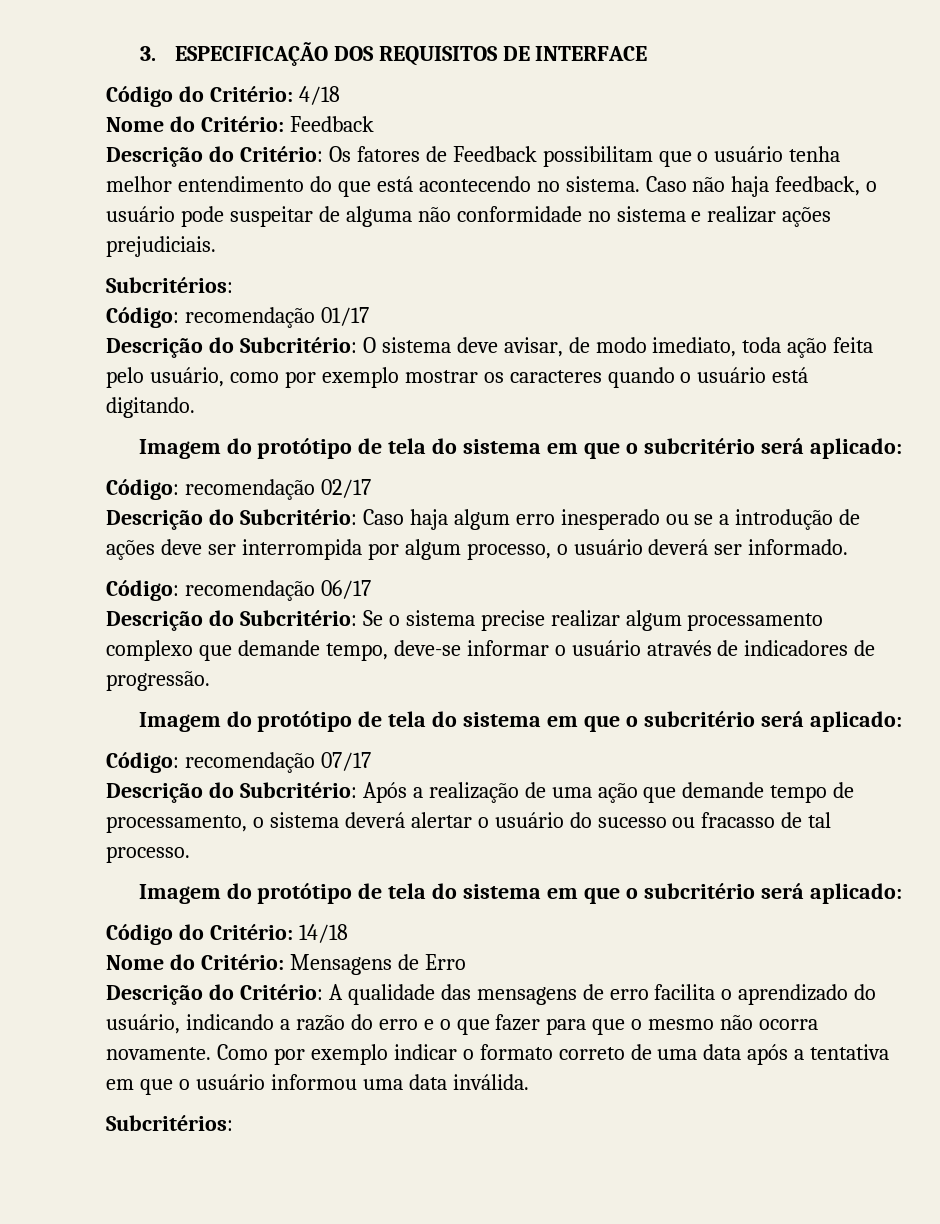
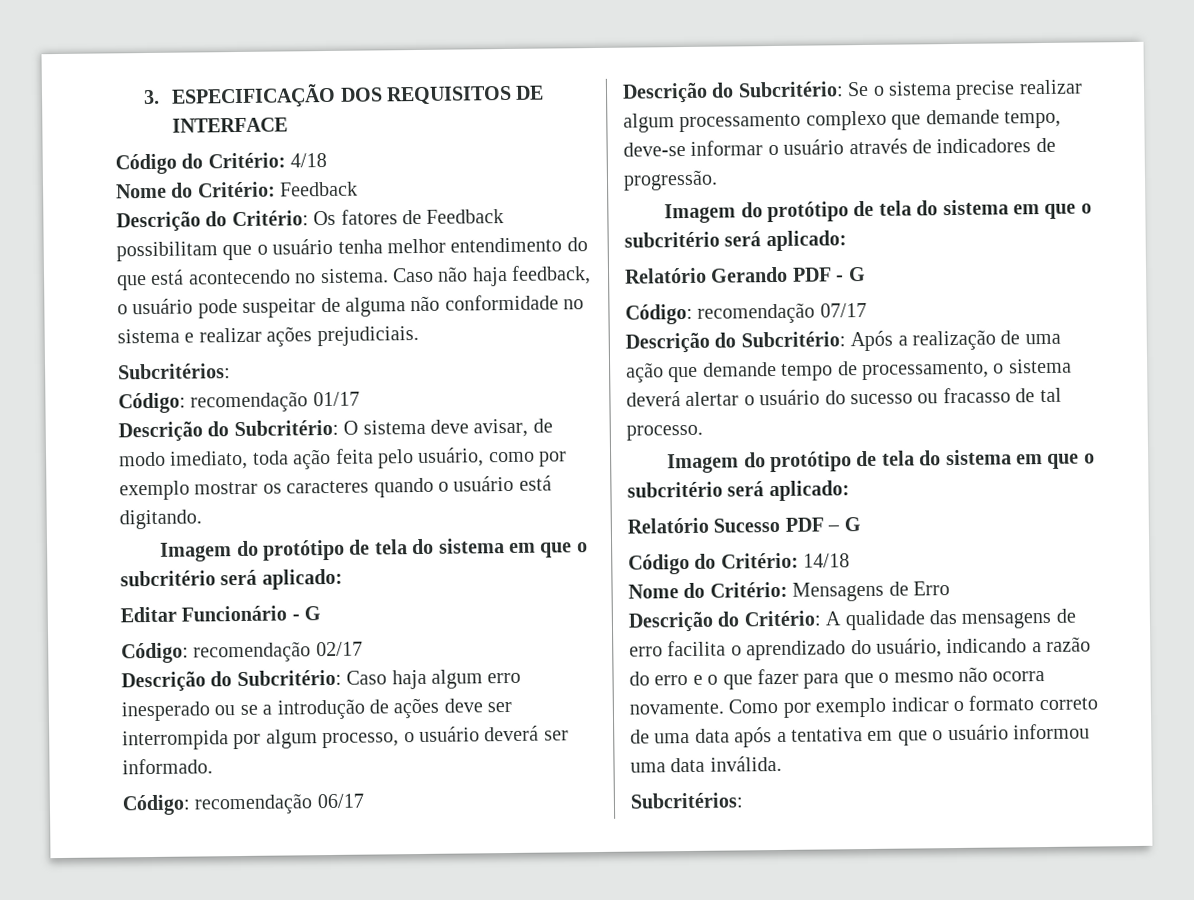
+ Editar Funcionário - G
+ Relatório Gerando PDF - G
+ Relatório Sucesso PDF – G

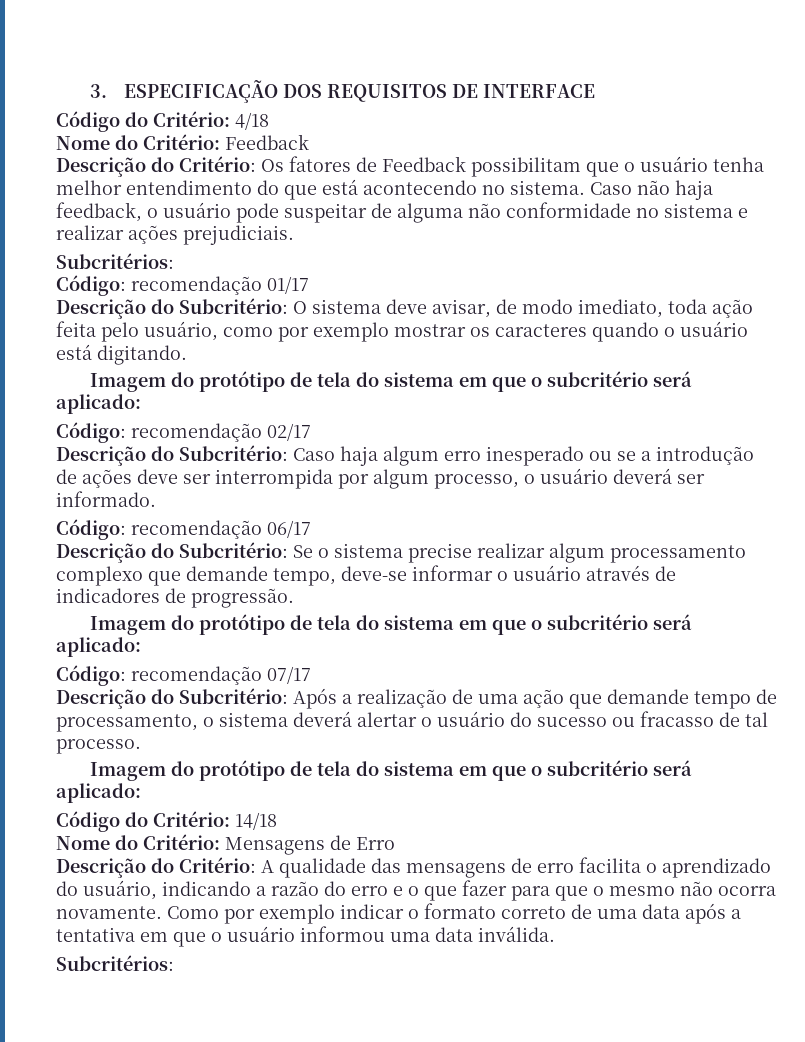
- Editar Funcionário - G
- Relatório Gerando PDF - G
- Relatório Sucesso PDF – G

